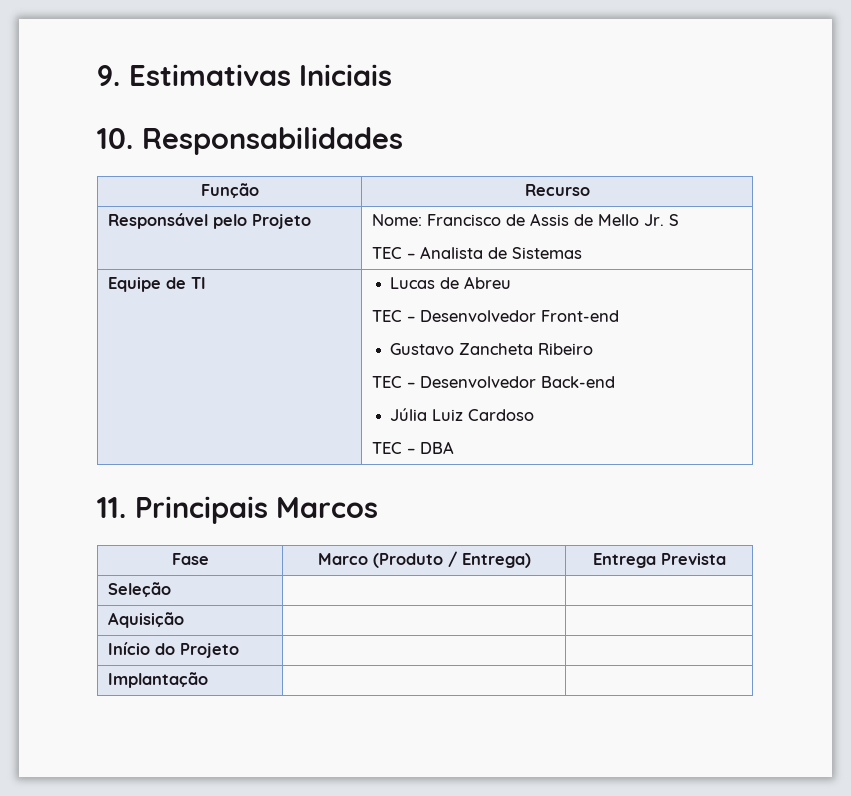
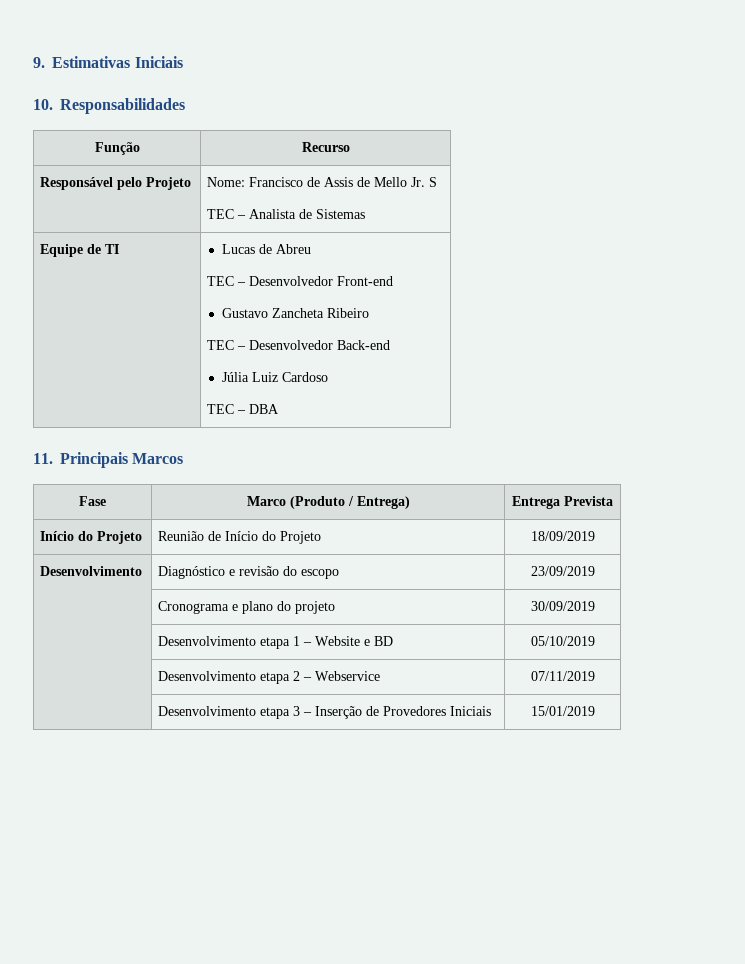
- Seleção | |
- Aquisição | |
- Início do Projeto | |
- Implantação | |
+ Início do Projeto | Reunião de Início do Projeto | 18/09/2019
+ Desenvolvimento | Diagnóstico e revisão do escopo | 23/09/2019
+ | Cronograma e plano do projeto | 30/09/2019
+ | Desenvolvimento etapa 1 – Website e BD | 05/10/2019
+ | Desenvolvimento etapa 2 – Webservice | 07/11/2019
+ | Desenvolvimento etapa 3 – Inserção de Provedores Iniciais | 15/01/2019

